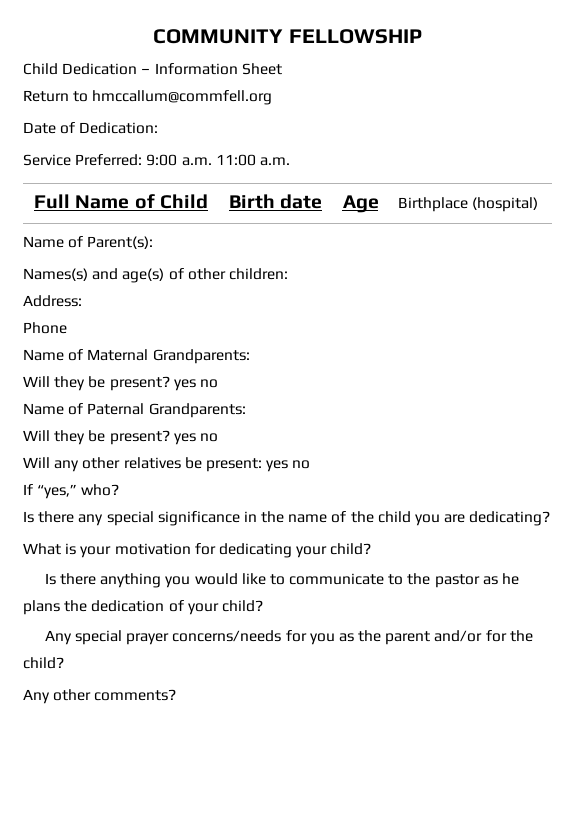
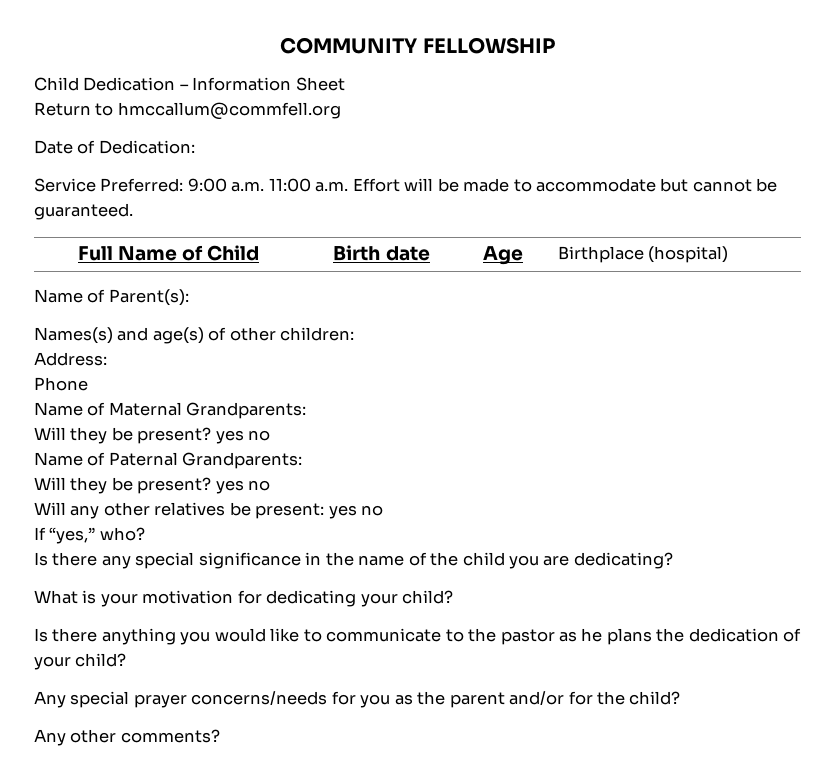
- Service Preferred: 9:00 a.m. 11:00 a.m.
+ Service Preferred: 9:00 a.m. 11:00 a.m. Effort will be made to accommodate but cannot be guaranteed.

